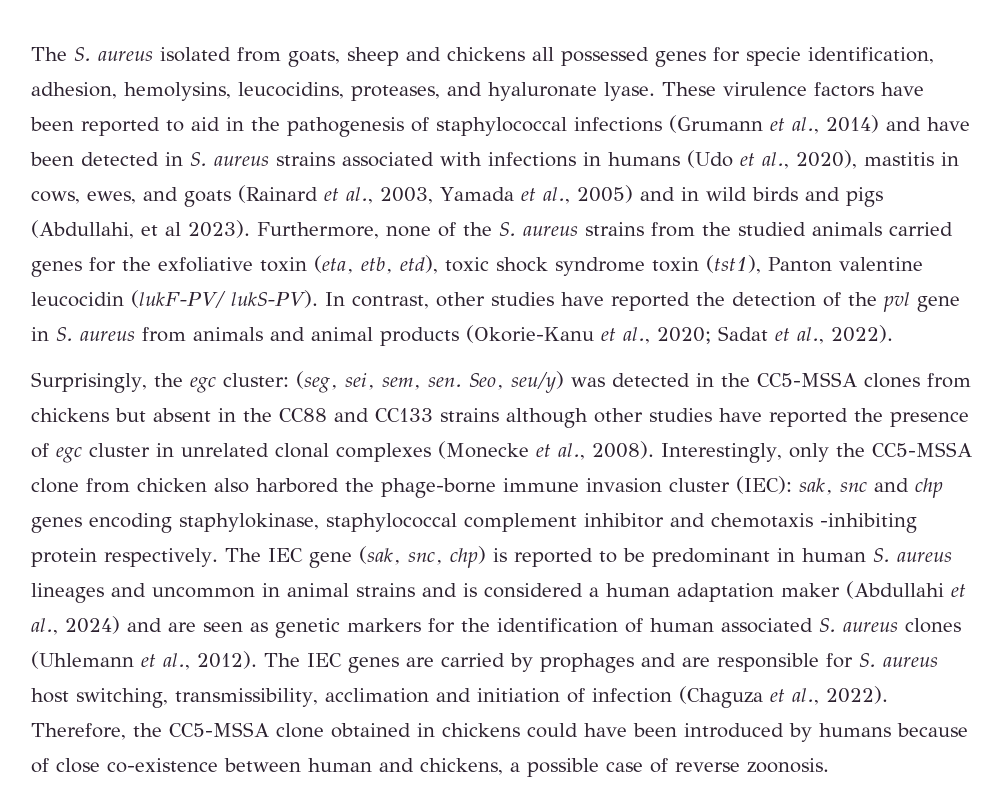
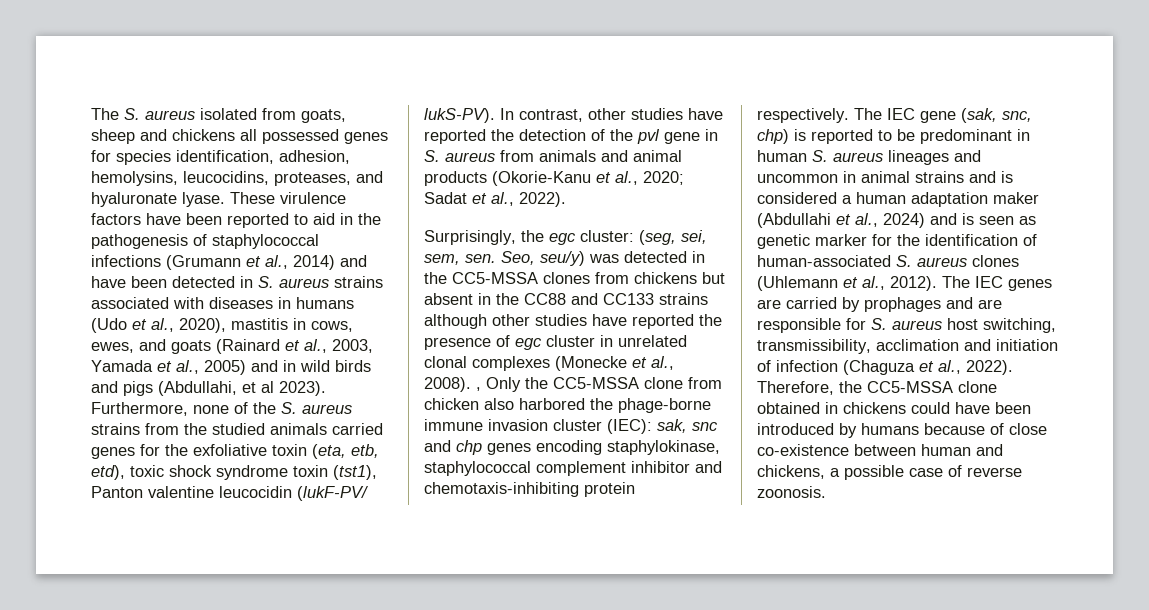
- The S. aureus isolated from goats, sheep and chickens all possessed genes for specie identification, adhesion, hemolysins, leucocidins, proteases, and hyaluronate lyase.
+ The S. aureus isolated from goats, sheep and chickens all possessed genes for species identification, adhesion, hemolysins, leucocidins, proteases, and hyaluronate lyase.
- These virulence factors have been reported to aid in the pathogenesis of staphylococcal infections (Grumann et al., 2014) and have been detected in S. aureus strains associated with infections in humans (Udo et al., 2020), mastitis in cows, ewes, and goats (Rainard et al., 2003, Yamada et al., 2005) and in wild birds and pigs (Abdullahi, et al 2023).
+ These virulence factors have been reported to aid in the pathogenesis of staphylococcal infections (Grumann et al., 2014) and have been detected in S. aureus strains associated with diseases in humans (Udo et al., 2020), mastitis in cows, ewes, and goats (Rainard et al., 2003, Yamada et al., 2005) and in wild birds and pigs (Abdullahi, et al 2023).
- Seo, seu/y) was detected in the CC5-MSSA clones from chickens but absent in the CC88 and CC133 strains although other studies have reported the presence of egc cluster in unrelated clonal complexes (Monecke et al., 2008). Interestingly, only the CC5-MSSA clone from chicken also harbored the phage-borne immune invasion cluster (IEC):
+ Seo, seu/y) was detected in the CC5-MSSA clones from chickens but absent in the CC88 and CC133 strains although other studies have reported the presence of egc cluster in unrelated clonal complexes (Monecke et al., 2008). , Only the CC5-MSSA clone from chicken also harbored the phage-borne immune invasion cluster (IEC):
- sak, snc and chp genes encoding staphylokinase, staphylococcal complement inhibitor and chemotaxis -inhibiting protein respectively.
+ sak, snc and chp genes encoding staphylokinase, staphylococcal complement inhibitor and chemotaxis-inhibiting protein respectively.
- The IEC gene (sak, snc, chp) is reported to be predominant in human S. aureus lineages and uncommon in animal strains and is considered a human adaptation maker (Abdullahi et al., 2024) and are seen as genetic markers for the identification of human associated S. aureus clones (Uhlemann et al., 2012).
+ The IEC gene (sak, snc, chp) is reported to be predominant in human S. aureus lineages and uncommon in animal strains and is considered a human adaptation maker (Abdullahi et al., 2024) and is seen as genetic marker for the identification of human-associated S. aureus clones (Uhlemann et al., 2012).

